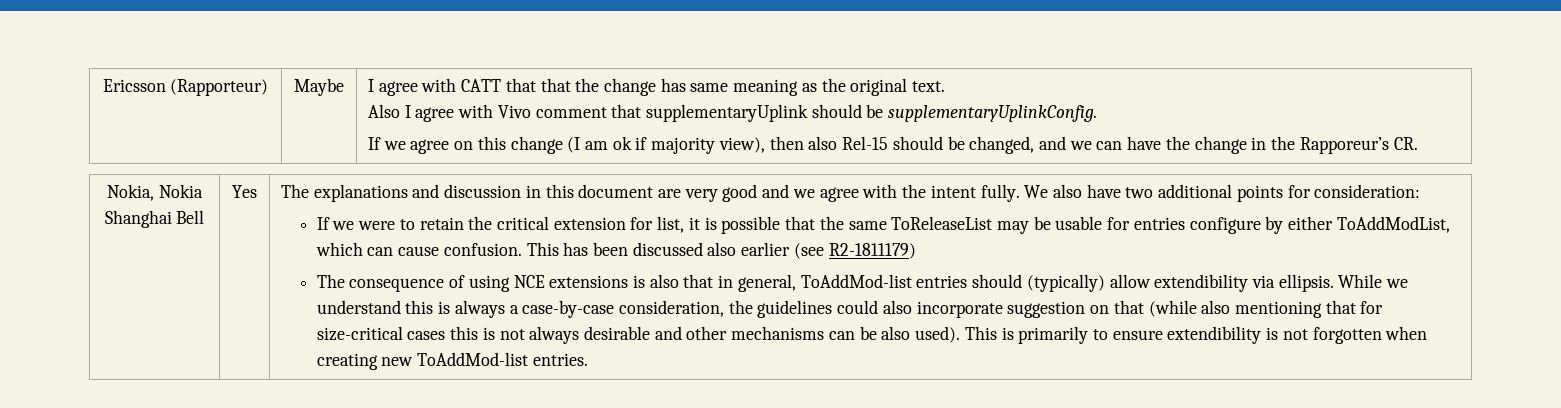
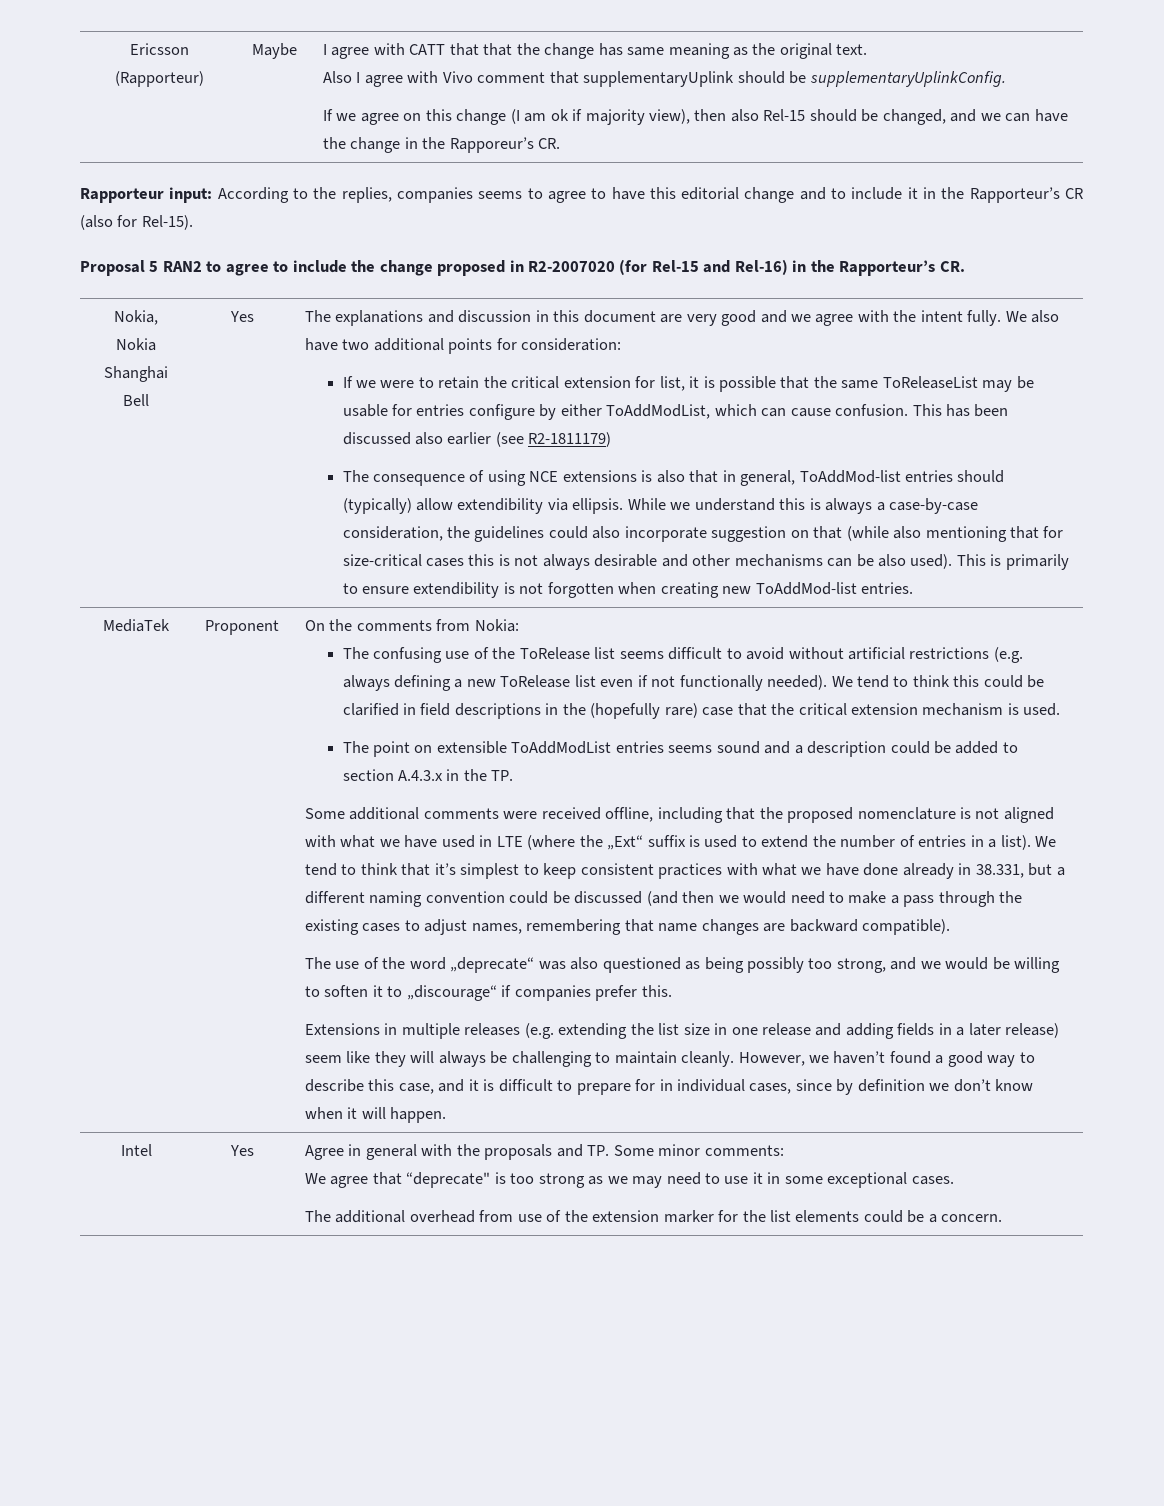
+ Rapporteur input: According to the replies, companies seems to agree to have this editorial change and to include it in the Rapporteur’s CR (also for Rel-15).
+ Proposal 5 RAN2 to agree to include the change proposed in R2-2007020 (for Rel-15 and Rel-16) in the Rapporteur’s CR.
+ MediaTek | Proponent | On the comments from Nokia:
+ The confusing use of the ToRelease list seems difficult to avoid without artificial restrictions (e.g. always defining a new ToRelease list even if not functionally needed). We tend to think this could be clarified in field descriptions in the (hopefully rare) case that the critical extension mechanism is used.
+ The point on extensible ToAddModList entries seems sound and a description could be added to section A.4.3.x in the TP.
+ Some additional comments were received offline, including that the proposed nomenclature is not aligned with what we have used in LTE (where the „Ext“ suffix is used to extend the number of entries in a list). We tend to think that it’s simplest to keep consistent practices with what we have done already in 38.331, but a different naming convention could be discussed (and then we would need to make a pass through the existing cases to adjust names, remembering that name changes are backward compatible).
+ The use of the word „deprecate“ was also questioned as being possibly too strong, and we would be willing to soften it to „discourage“ if companies prefer this.
+ Extensions in multiple releases (e.g. extending the list size in one release and adding fields in a later release) seem like they will always be challenging to maintain cleanly. However, we haven’t found a good way to describe this case, and it is difficult to prepare for in individual cases, since by definition we don’t know when it will happen.
+ Intel | Yes | Agree in general with the proposals and TP. Some minor comments:
+ We agree that “deprecate" is too strong as we may need to use it in some exceptional cases.
+ The additional overhead from use of the extension marker for the list elements could be a concern.

